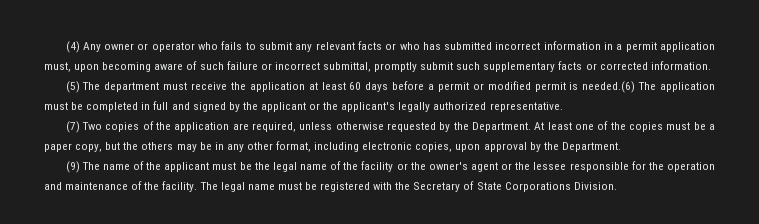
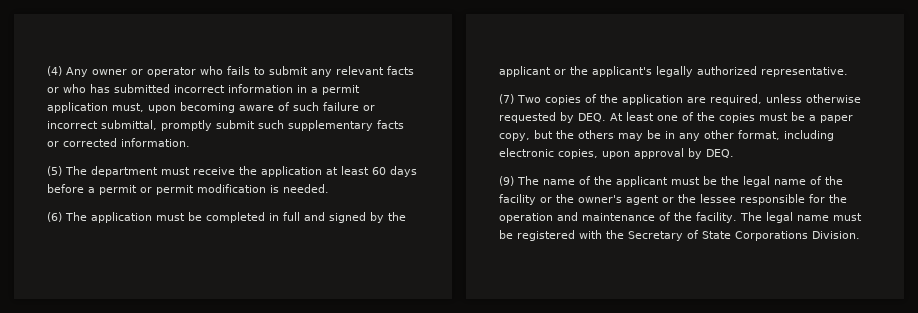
- (5) The department must receive the application at least 60 days before a permit or modified permit is needed.(6) The application must be completed in full and signed by the applicant or the applicant's legally authorized representative.
+ (5) The department must receive the application at least 60 days before a permit or permit modification is needed.
+ (6) The application must be completed in full and signed by the applicant or the applicant's legally authorized representative.
- (7) Two copies of the application are required, unless otherwise requested by the Department. At least one of the copies must be a paper copy, but the others may be in any other format, including electronic copies, upon approval by the Department.
+ (7) Two copies of the application are required, unless otherwise requested by DEQ. At least one of the copies must be a paper copy, but the others may be in any other format, including electronic copies, upon approval by DEQ.

